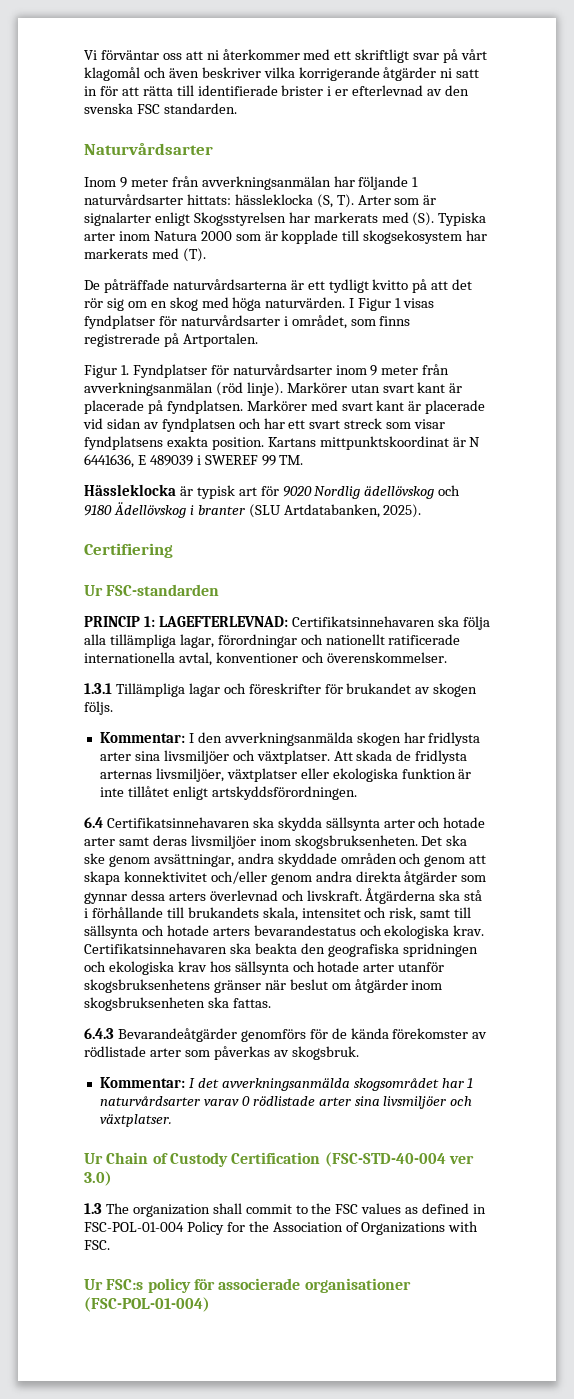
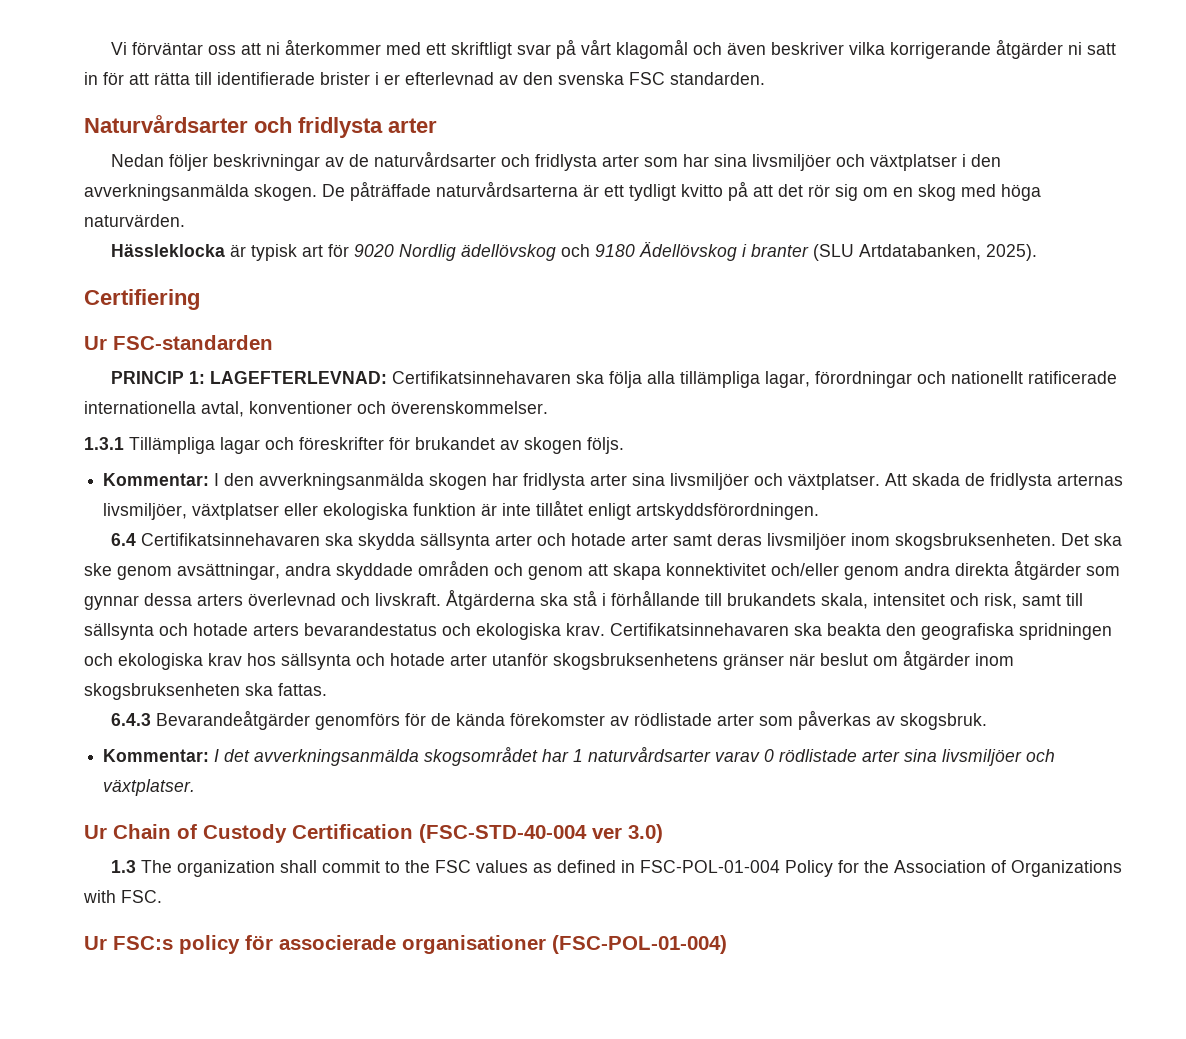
- Naturvårdsarter
- Inom 9 meter från avverkningsanmälan har följande 1 naturvårdsarter hittats: hässleklocka (S, T). Arter som är signalarter enligt Skogsstyrelsen har markerats med (S). Typiska arter inom Natura 2000 som är kopplade till skogsekosystem har markerats med (T).
- De påträffade naturvårdsarterna är ett tydligt kvitto på att det rör sig om en skog med höga naturvärden. I Figur 1 visas fyndplatser för naturvårdsarter i området, som finns registrerade på Artportalen.
- Figur 1. Fyndplatser för naturvårdsarter inom 9 meter från avverkningsanmälan (röd linje). Markörer utan svart kant är placerade på fyndplatsen. Markörer med svart kant är placerade vid sidan av fyndplatsen och har ett svart streck som visar fyndplatsens exakta position. Kartans mittpunktskoordinat är N 6441636, E 489039 i SWEREF 99 TM.
+ Naturvårdsarter och fridlysta arter
+ Nedan följer beskrivningar av de naturvårdsarter och fridlysta arter som har sina livsmiljöer och växtplatser i den avverkningsanmälda skogen. De påträffade naturvårdsarterna är ett tydligt kvitto på att det rör sig om en skog med höga naturvärden.

